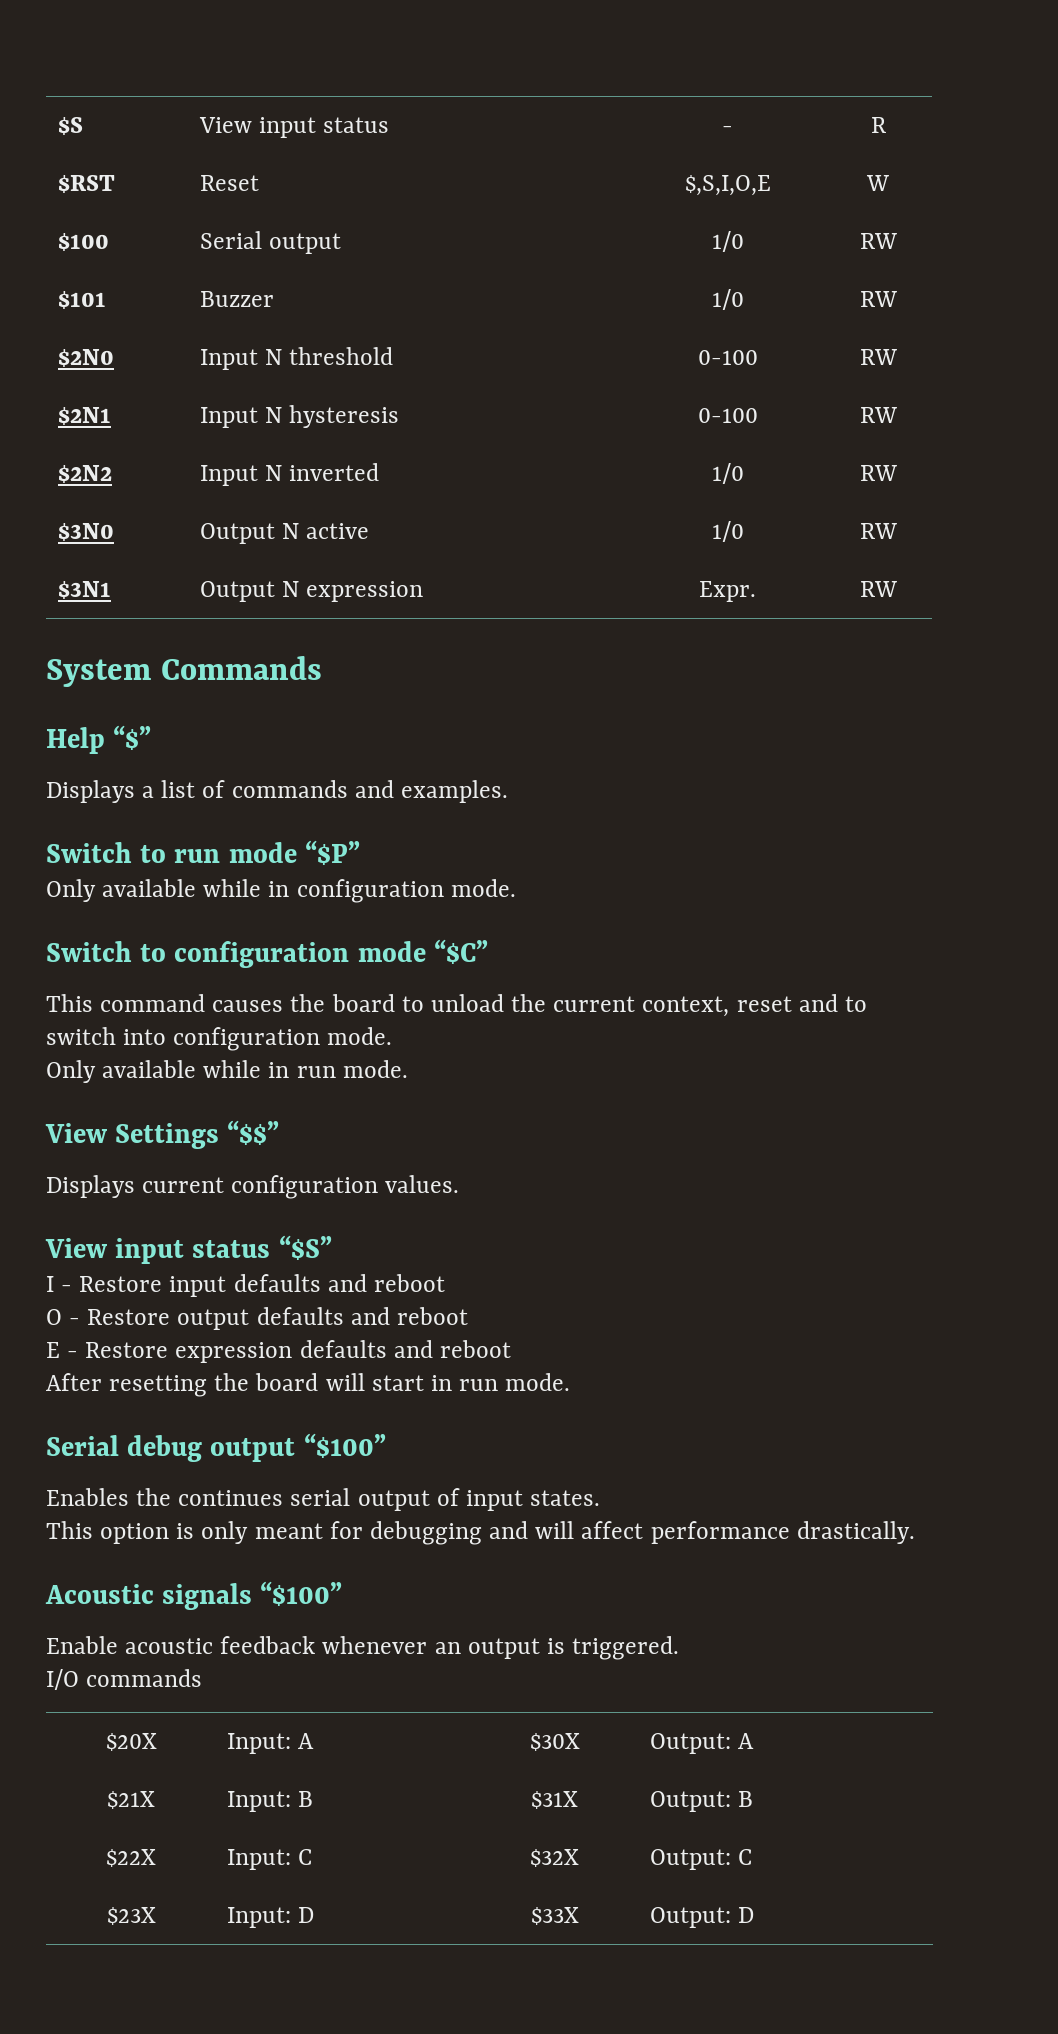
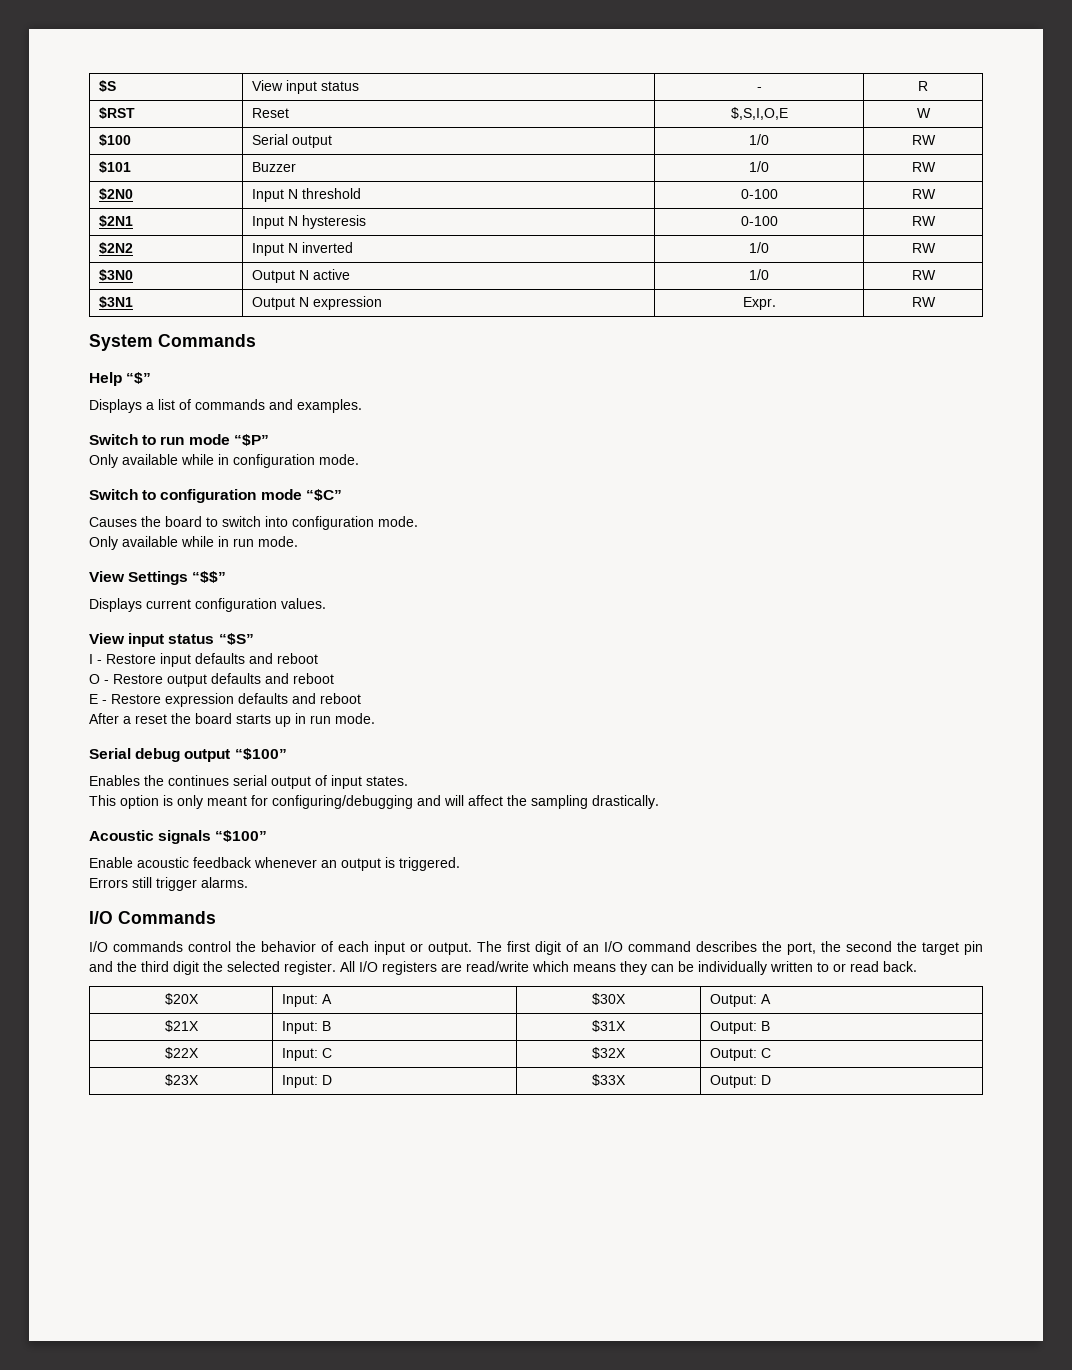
- This command causes the board to unload the current context, reset and to switch into configuration mode.
+ Causes the board to switch into configuration mode.
- After resetting the board will start in run mode.
+ After a reset the board starts up in run mode.
- This option is only meant for debugging and will affect performance drastically.
+ This option is only meant for configuring/debugging and will affect the sampling drastically.
- I/O commands
+ Errors still trigger alarms.
+ I/O Commands
+ I/O commands control the behavior of each input or output. The first digit of an I/O command describes the port, the second the target pin and the third digit the selected register. All I/O registers are read/write which means they can be individually written to or read back.

